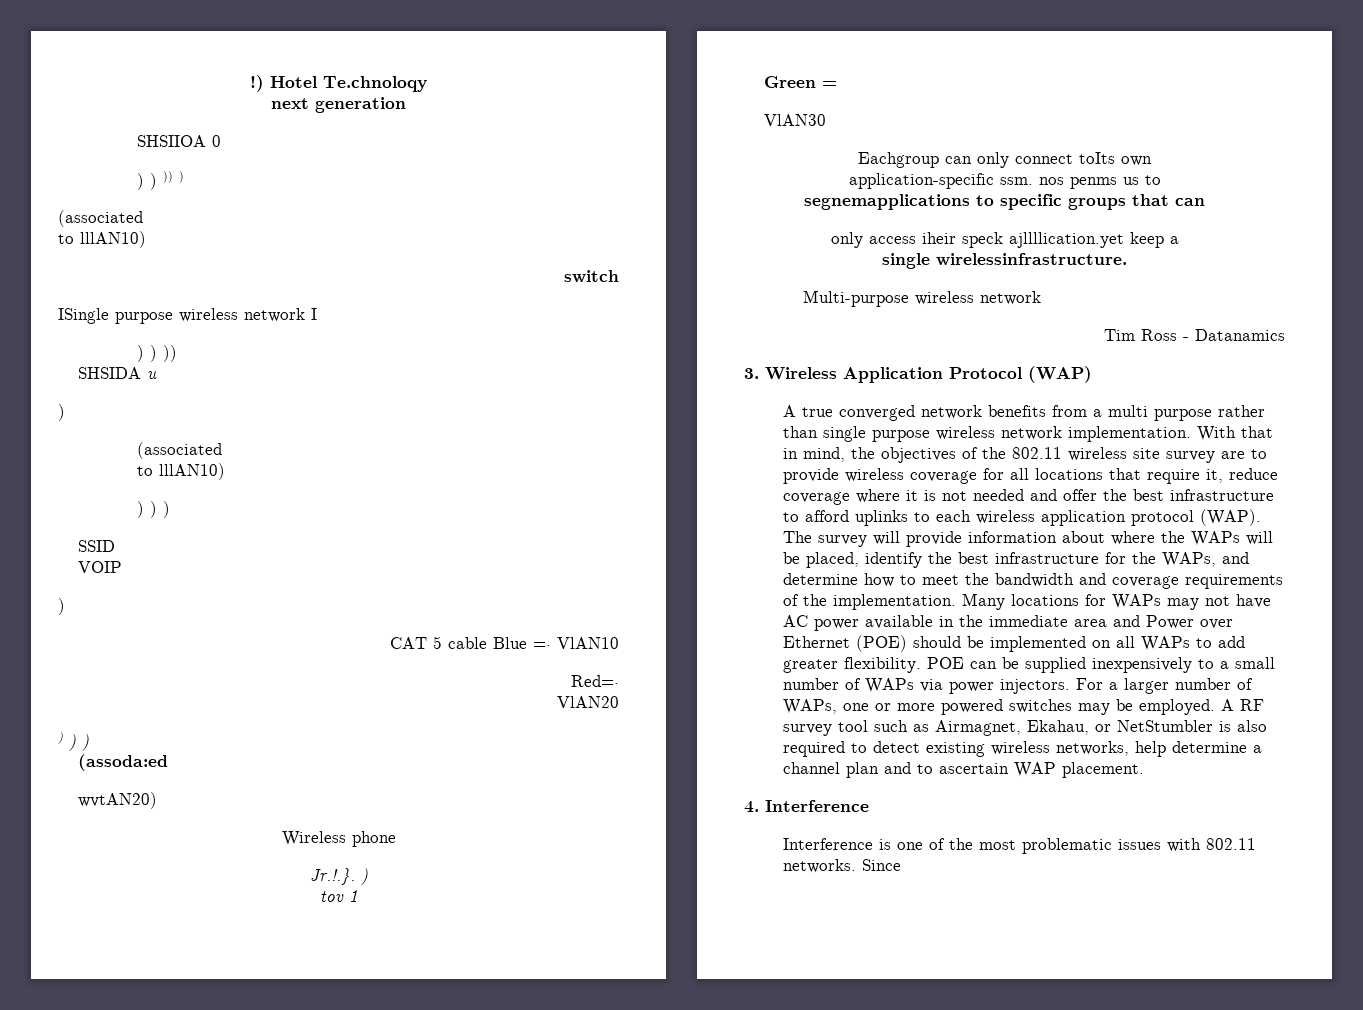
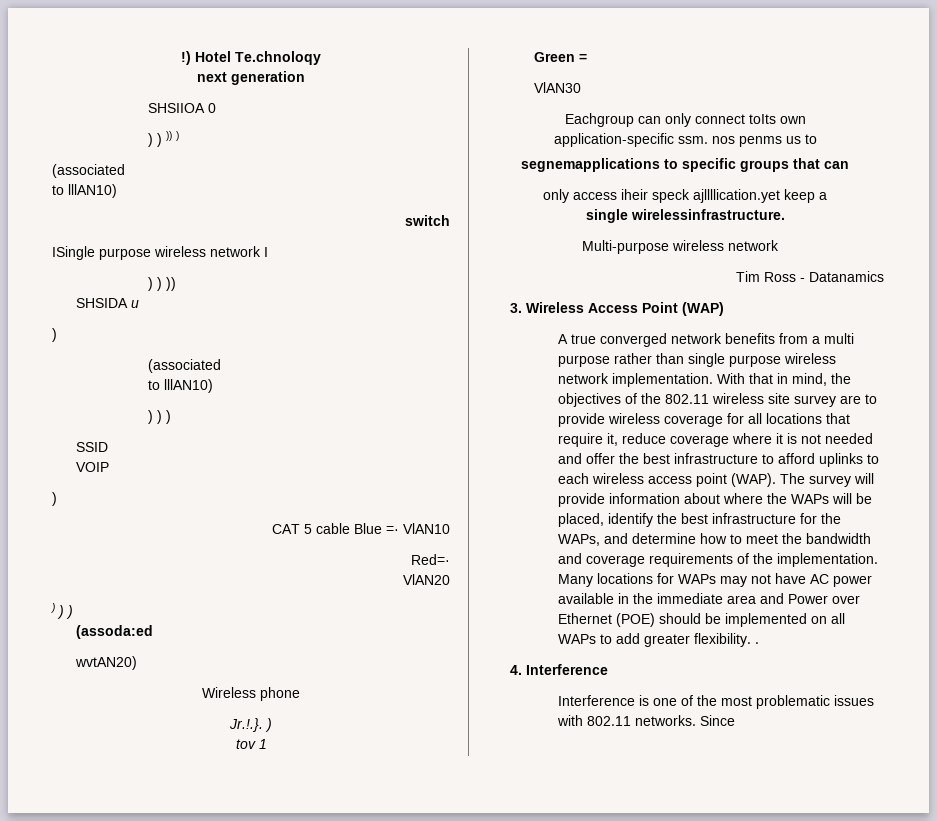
- 3. Wireless Application Protocol (WAP)
+ 3. Wireless Access Point (WAP)
- With that in mind, the objectives of the 802.11 wireless site survey are to provide wireless coverage for all locations that require it, reduce coverage where it is not needed and offer the best infrastructure to afford uplinks to each wireless application protocol (WAP).
+ With that in mind, the objectives of the 802.11 wireless site survey are to provide wireless coverage for all locations that require it, reduce coverage where it is not needed and offer the best infrastructure to afford uplinks to each wireless access point (WAP).
- Many locations for WAPs may not have AC power available in the immediate area and Power over Ethernet (POE) should be implemented on all WAPs to add greater flexibility. POE can be supplied inexpensively to a small number of WAPs via power injectors. For a larger number of WAPs, one or more powered switches may be employed. A RF survey tool such as Airmagnet, Ekahau, or NetStumbler is also required to detect existing wireless networks, help determine a channel plan and to ascertain WAP placement.
+ Many locations for WAPs may not have AC power available in the immediate area and Power over Ethernet (POE) should be implemented on all WAPs to add greater flexibility. .

